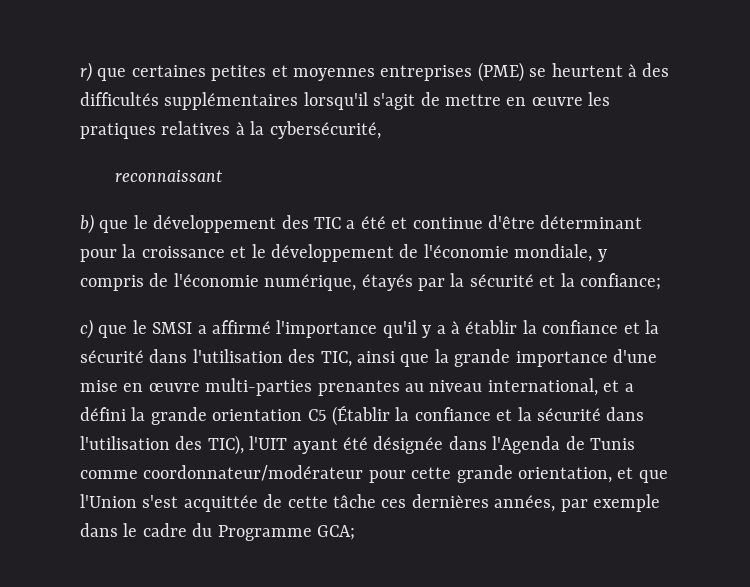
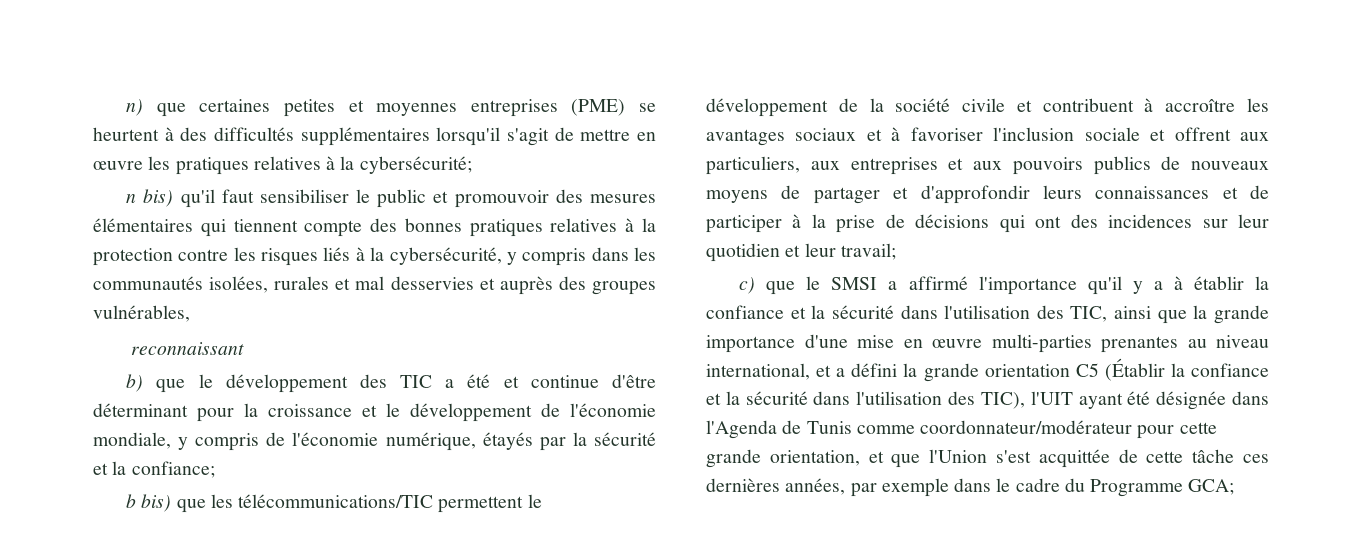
- r) que certaines petites et moyennes entreprises (PME) se heurtent à des difficultés supplémentaires lorsqu'il s'agit de mettre en œuvre les pratiques relatives à la cybersécurité,
+ n) que certaines petites et moyennes entreprises (PME) se heurtent à des difficultés supplémentaires lorsqu'il s'agit de mettre en œuvre les pratiques relatives à la cybersécurité;
+ n bis) qu'il faut sensibiliser le public et promouvoir des mesures élémentaires qui tiennent compte des bonnes pratiques relatives à la protection contre les risques liés à la cybersécurité, y compris dans les communautés isolées, rurales et mal desservies et auprès des groupes vulnérables,
+ b bis) que les télécommunications/TIC permettent le développement de la société civile et contribuent à accroître les avantages sociaux et à favoriser l'inclusion sociale et offrent aux particuliers, aux entreprises et aux pouvoirs publics de nouveaux moyens de partager et d'approfondir leurs connaissances et de participer à la prise de décisions qui ont des incidences sur leur quotidien et leur travail;

